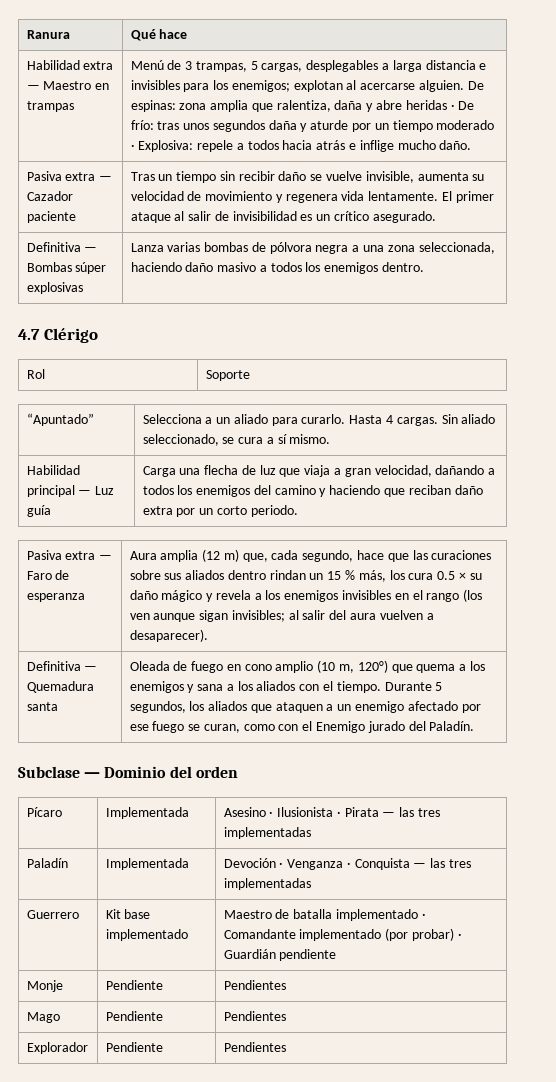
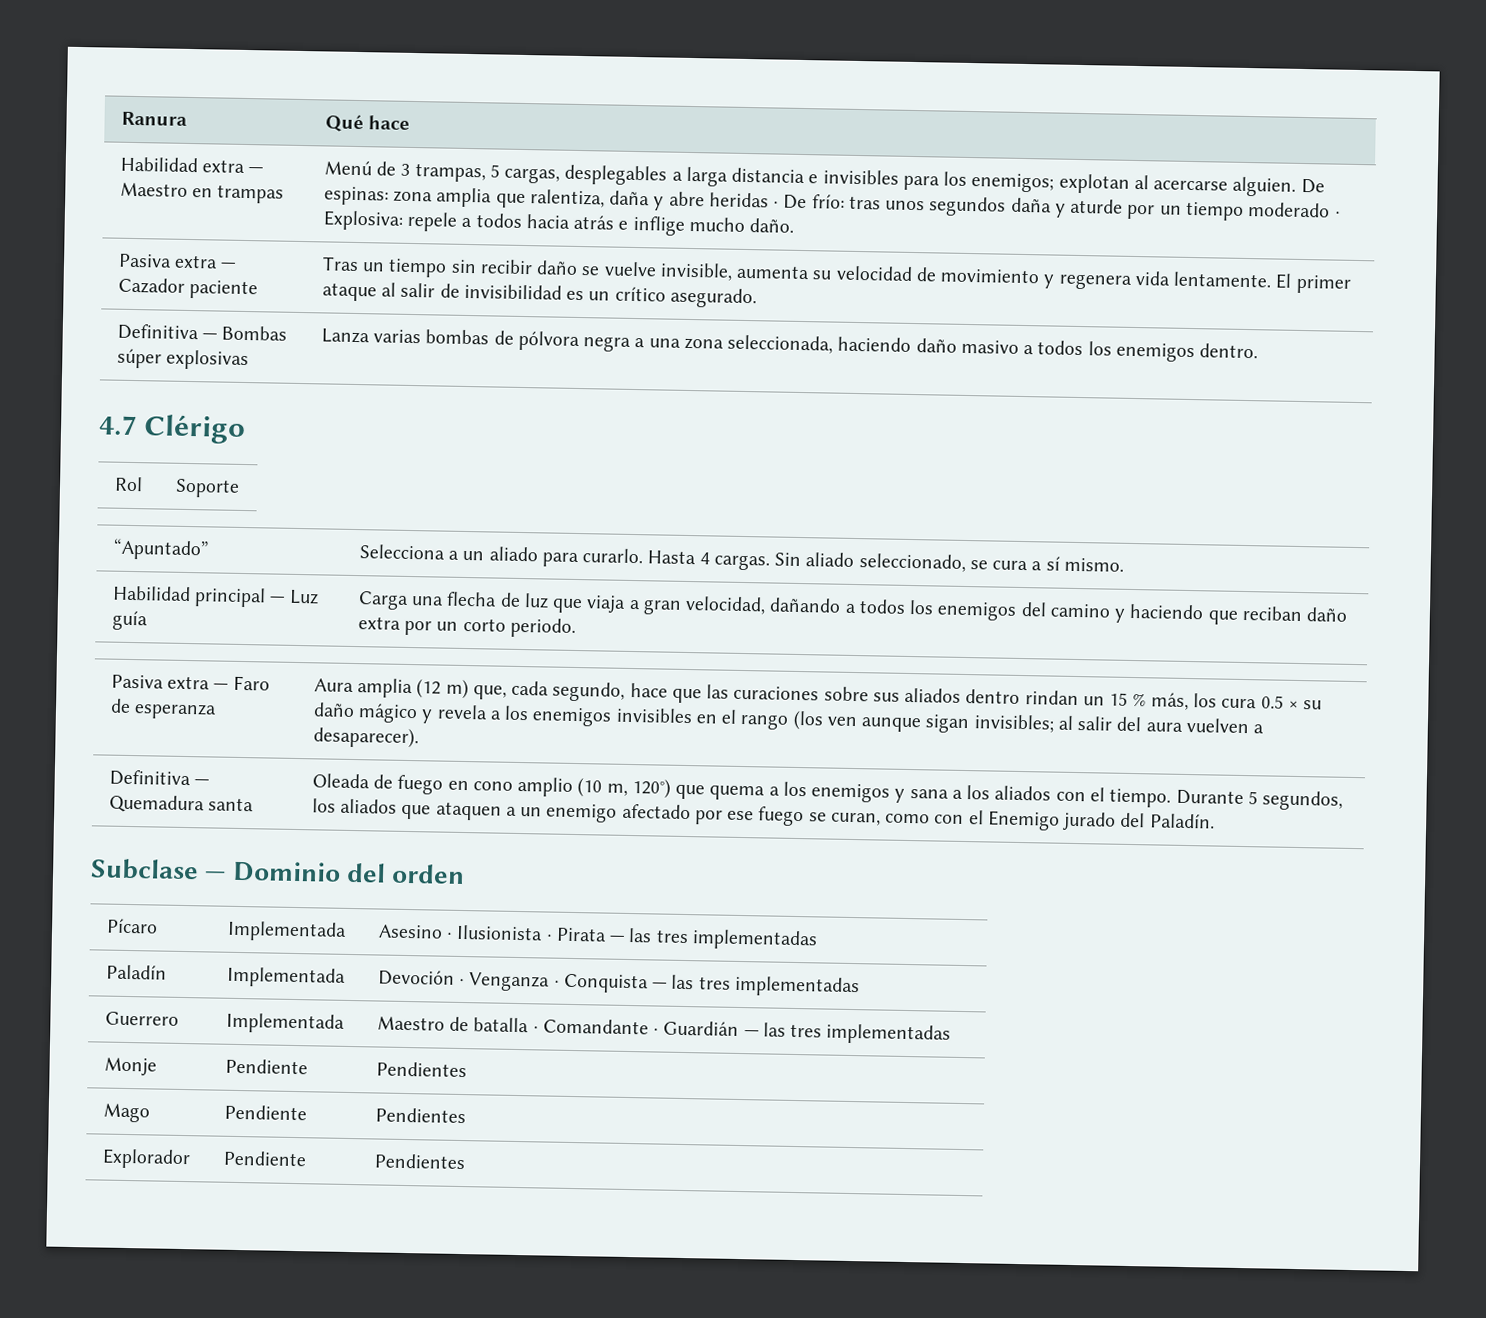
- Guerrero | Kit base implementado | Maestro de batalla implementado · Comandante implementado (por probar) · Guardián pendiente
+ Guerrero | Implementada | Maestro de batalla · Comandante · Guardián — las tres implementadas

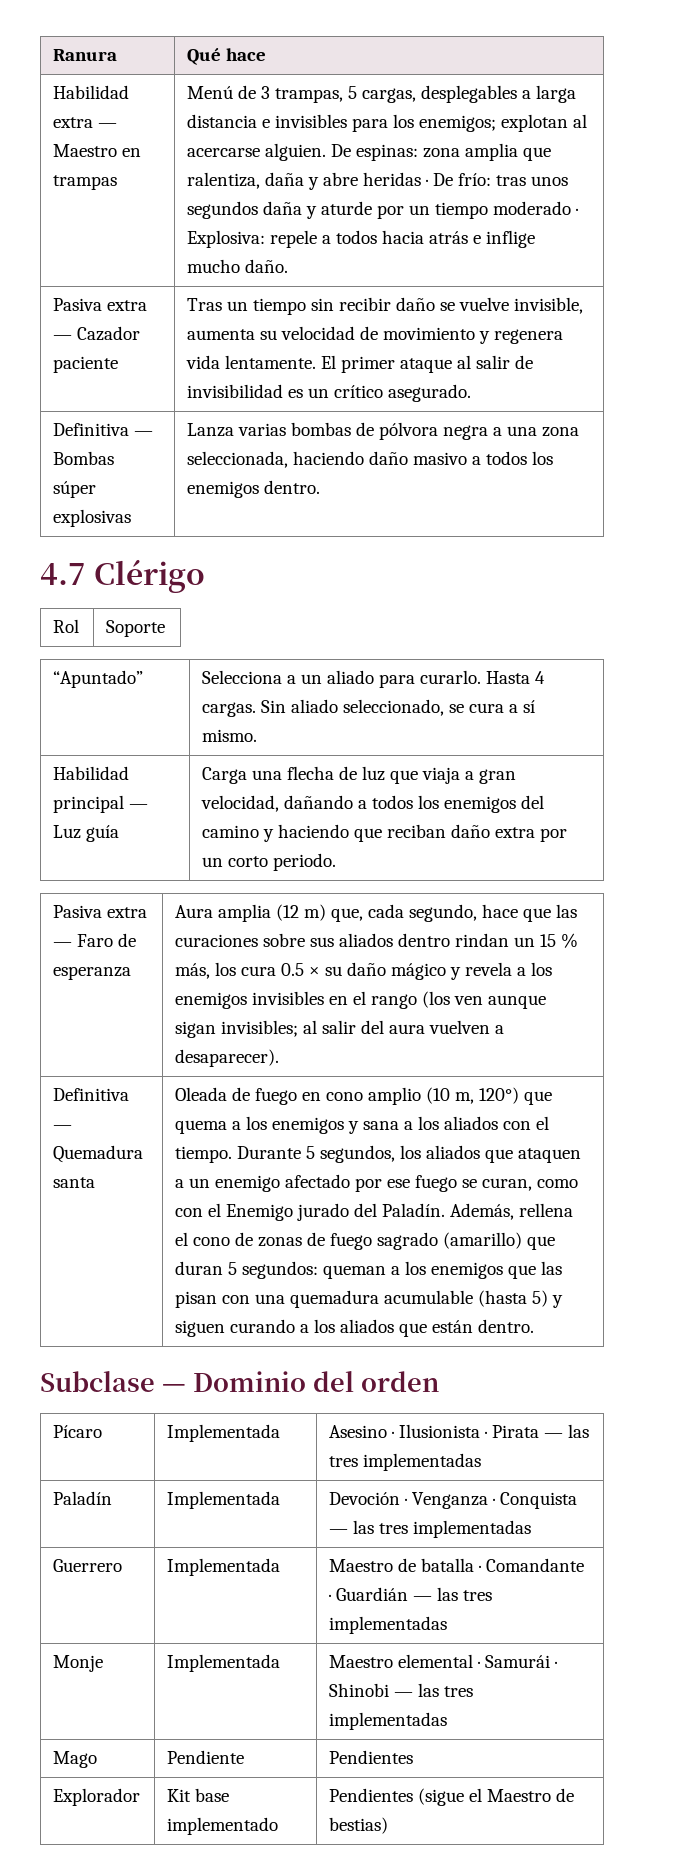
+ Además, rellena el cono de zonas de fuego sagrado (amarillo) que duran 5 segundos: queman a los enemigos que las pisan con una quemadura acumulable (hasta 5) y siguen curando a los aliados que están dentro.
- Monje | Pendiente | Pendientes
+ Monje | Implementada | Maestro elemental · Samurái · Shinobi — las tres implementadas
  Mago | Pendiente | Pendientes
- Explorador | Pendiente | Pendientes
+ Explorador | Kit base implementado | Pendientes (sigue el Maestro de bestias)

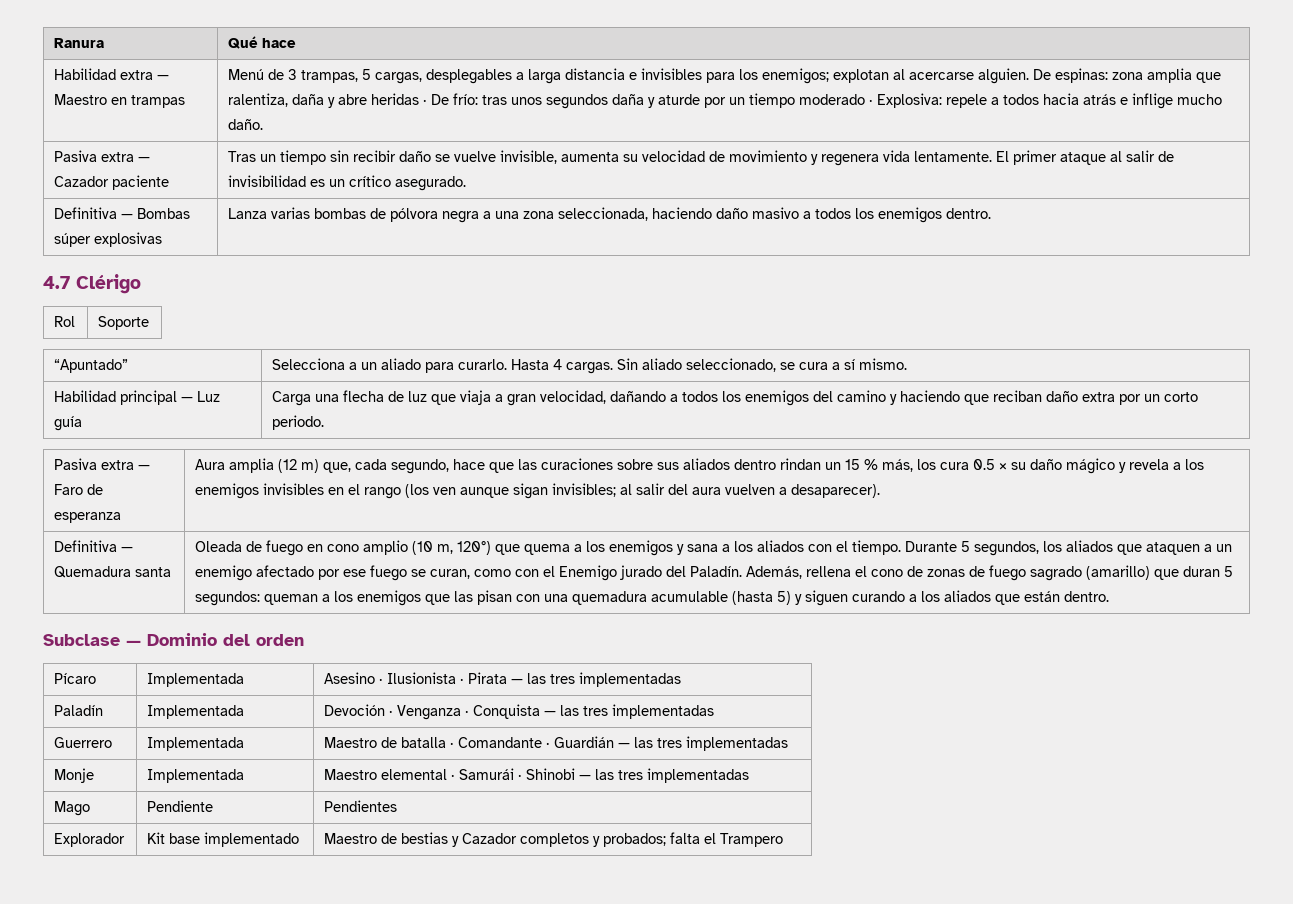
- Explorador | Kit base implementado | Pendientes (sigue el Maestro de bestias)
+ Explorador | Kit base implementado | Maestro de bestias y Cazador completos y probados; falta el Trampero

